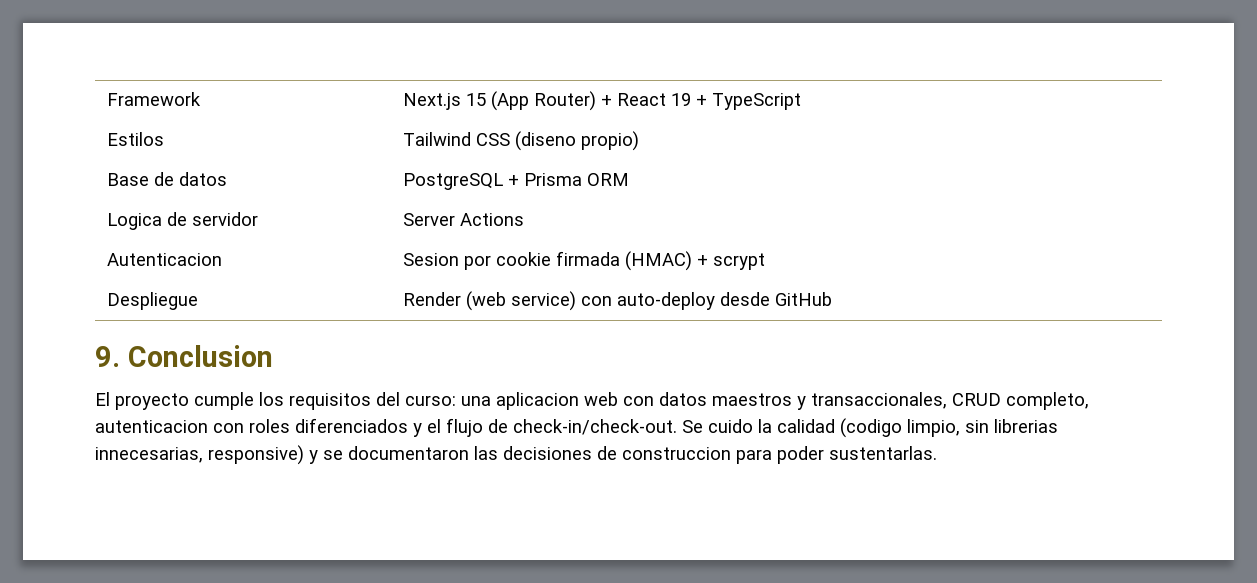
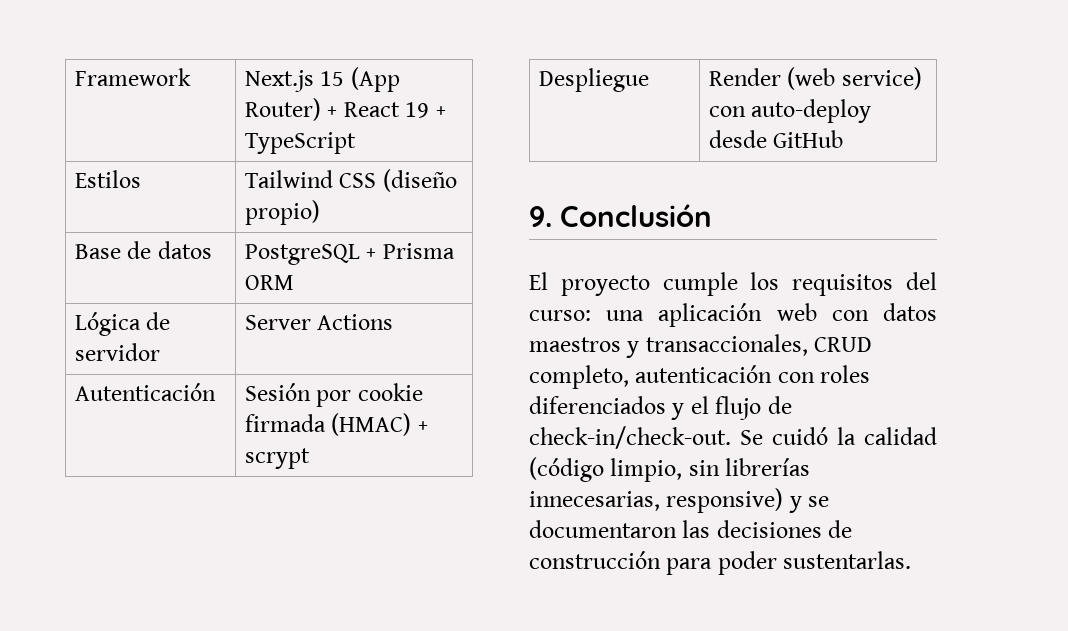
- Estilos | Tailwind CSS (diseno propio)
+ Estilos | Tailwind CSS (diseño propio)
- Logica de servidor | Server Actions
+ Lógica de servidor | Server Actions
- Autenticacion | Sesion por cookie firmada (HMAC) + scrypt
+ Autenticación | Sesión por cookie firmada (HMAC) + scrypt
- 9. Conclusion
+ 9. Conclusión
- El proyecto cumple los requisitos del curso: una aplicacion web con datos maestros y transaccionales, CRUD completo, autenticacion con roles diferenciados y el flujo de check-in/check-out.
+ El proyecto cumple los requisitos del curso: una aplicación web con datos maestros y transaccionales, CRUD completo, autenticación con roles diferenciados y el flujo de check-in/check-out.
- Se cuido la calidad (codigo limpio, sin librerias innecesarias, responsive) y se documentaron las decisiones de construccion para poder sustentarlas.
+ Se cuidó la calidad (código limpio, sin librerías innecesarias, responsive) y se documentaron las decisiones de construcción para poder sustentarlas.

